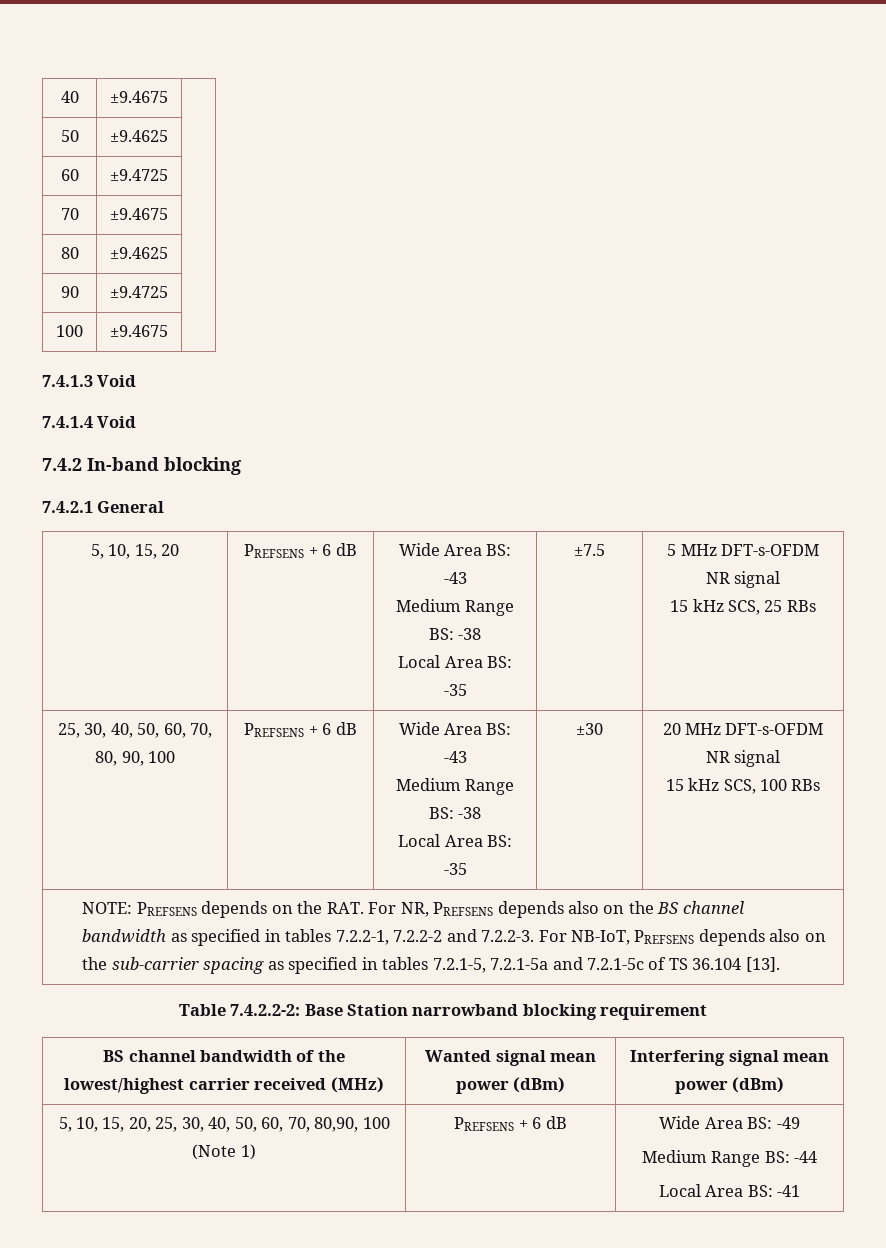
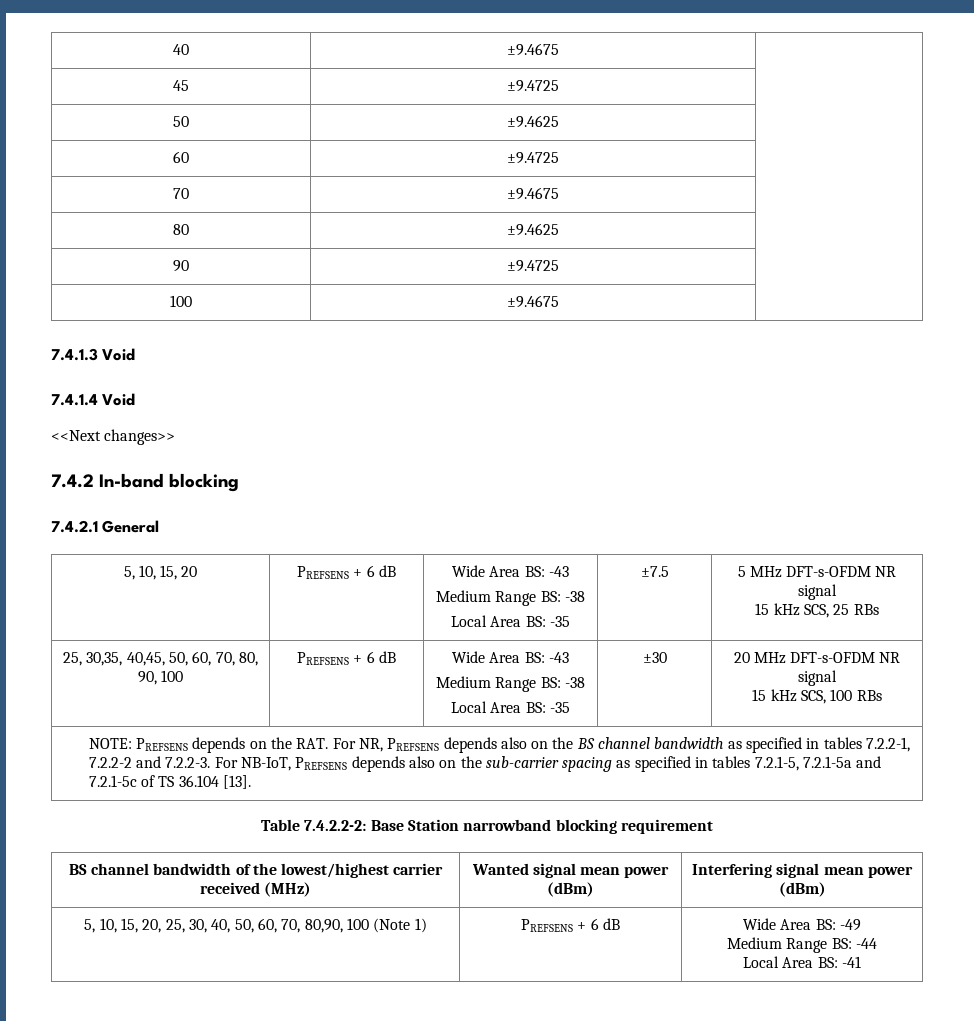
+ 45 | ±9.4725 |
+ <<Next changes>>
- 25, 30, 40, 50, 60, 70, 80, 90, 100 | PREFSENS + 6 dB | Wide Area BS: -43
+ 25, 30,35, 40,45, 50, 60, 70, 80, 90, 100 | PREFSENS + 6 dB | Wide Area BS: -43

